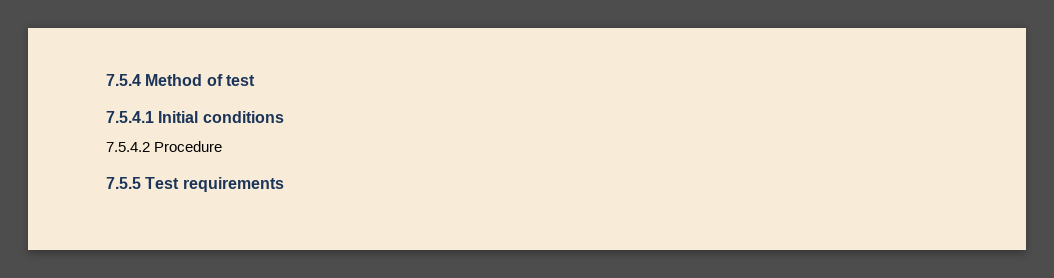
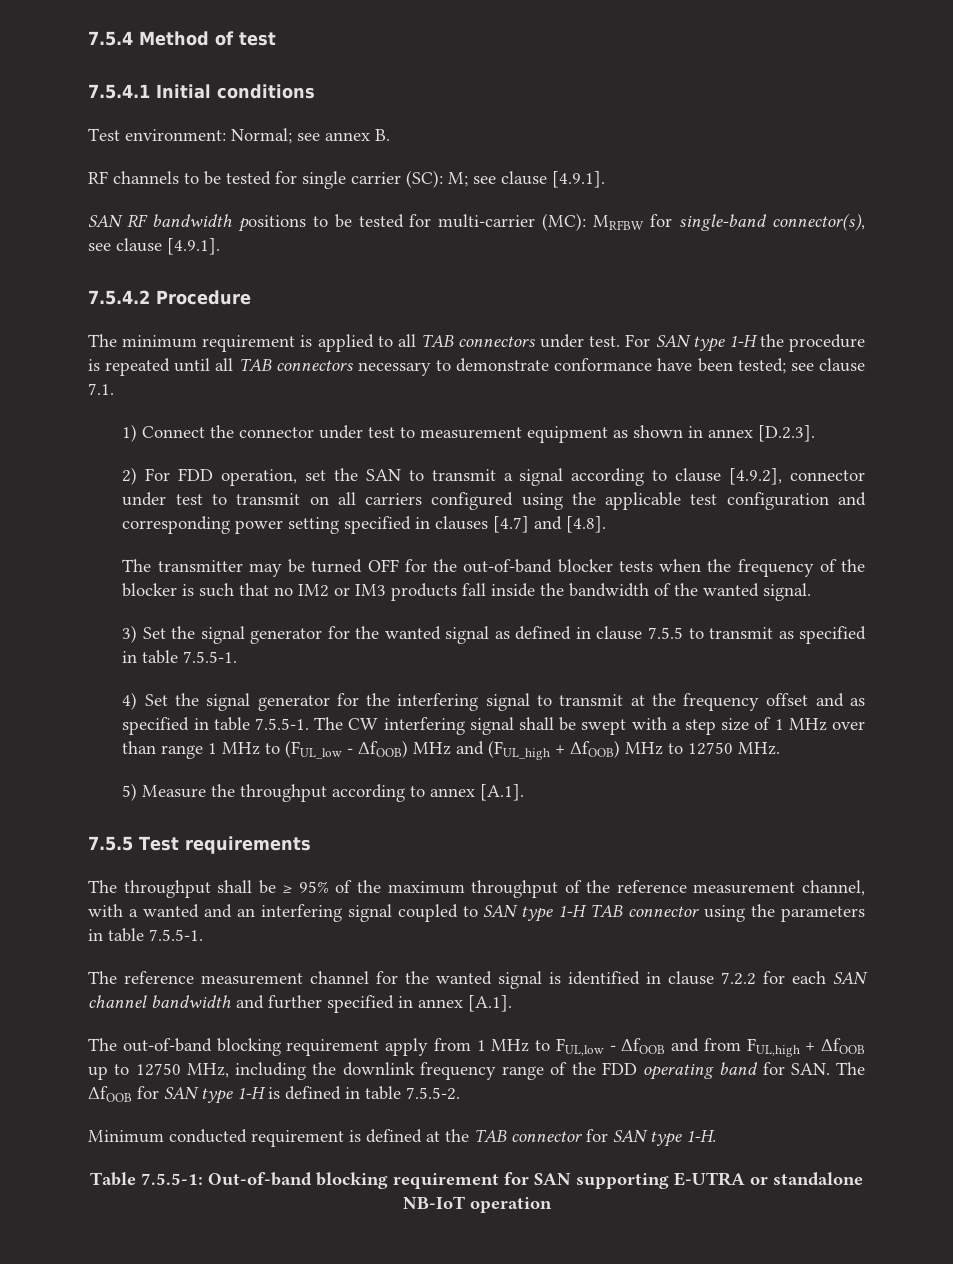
+ Test environment: Normal; see annex B.
+ RF channels to be tested for single carrier (SC): M; see clause [4.9.1].
+ SAN RF bandwidth positions to be tested for multi-carrier (MC): MRFBW for single-band connector(s), see clause [4.9.1].
  7.5.4.2 Procedure
+ The minimum requirement is applied to all TAB connectors under test. For SAN type 1-H the procedure is repeated until all TAB connectors necessary to demonstrate conformance have been tested; see clause 7.1.
+ 1) Connect the connector under test to measurement equipment as shown in annex [D.2.3].
+ 2) For FDD operation, set the SAN to transmit a signal according to clause [4.9.2], connector under test to transmit on all carriers configured using the applicable test configuration and corresponding power setting specified in clauses [4.7] and [4.8].
+ The transmitter may be turned OFF for the out-of-band blocker tests when the frequency of the blocker is such that no IM2 or IM3 products fall inside the bandwidth of the wanted signal.
+ 3) Set the signal generator for the wanted signal as defined in clause 7.5.5 to transmit as specified in table 7.5.5-1.
+ 4) Set the signal generator for the interfering signal to transmit at the frequency offset and as specified in table 7.5.5-1. The CW interfering signal shall be swept with a step size of 1 MHz over than range 1 MHz to (FUL_low - ΔfOOB) MHz and (FUL_high + ΔfOOB) MHz to 12750 MHz.
+ 5) Measure the throughput according to annex [A.1].
  7.5.5 Test requirements
+ The throughput shall be ≥ 95% of the maximum throughput of the reference measurement channel, with a wanted and an interfering signal coupled to SAN type 1-H TAB connector using the parameters in table 7.5.5-1.
+ The reference measurement channel for the wanted signal is identified in clause 7.2.2 for each SAN channel bandwidth and further specified in annex [A.1].
+ The out-of-band blocking requirement apply from 1 MHz to FUL,low - ΔfOOB and from FUL,high + ΔfOOB up to 12750 MHz, including the downlink frequency range of the FDD operating band for SAN. The ΔfOOB for SAN type 1-H is defined in table 7.5.5-2.
+ Minimum conducted requirement is defined at the TAB connector for SAN type 1-H.
+ Table 7.5.5-1: Out-of-band blocking requirement for SAN supporting E-UTRA or standalone NB-IoT operation

